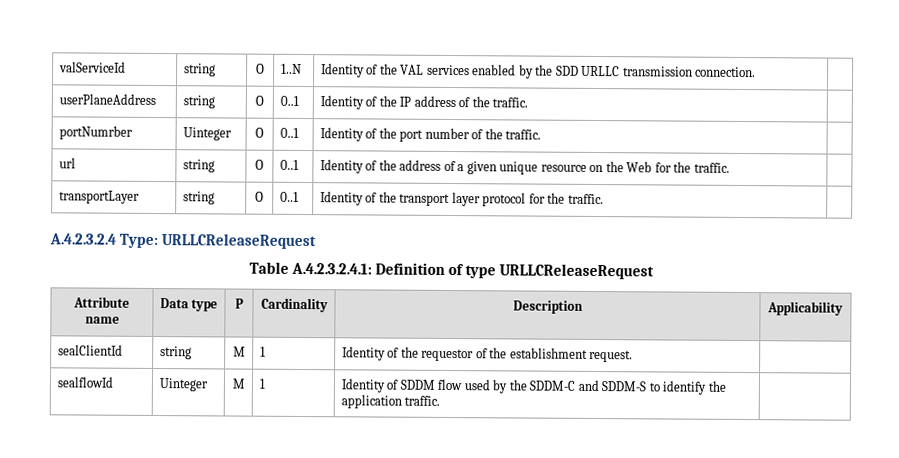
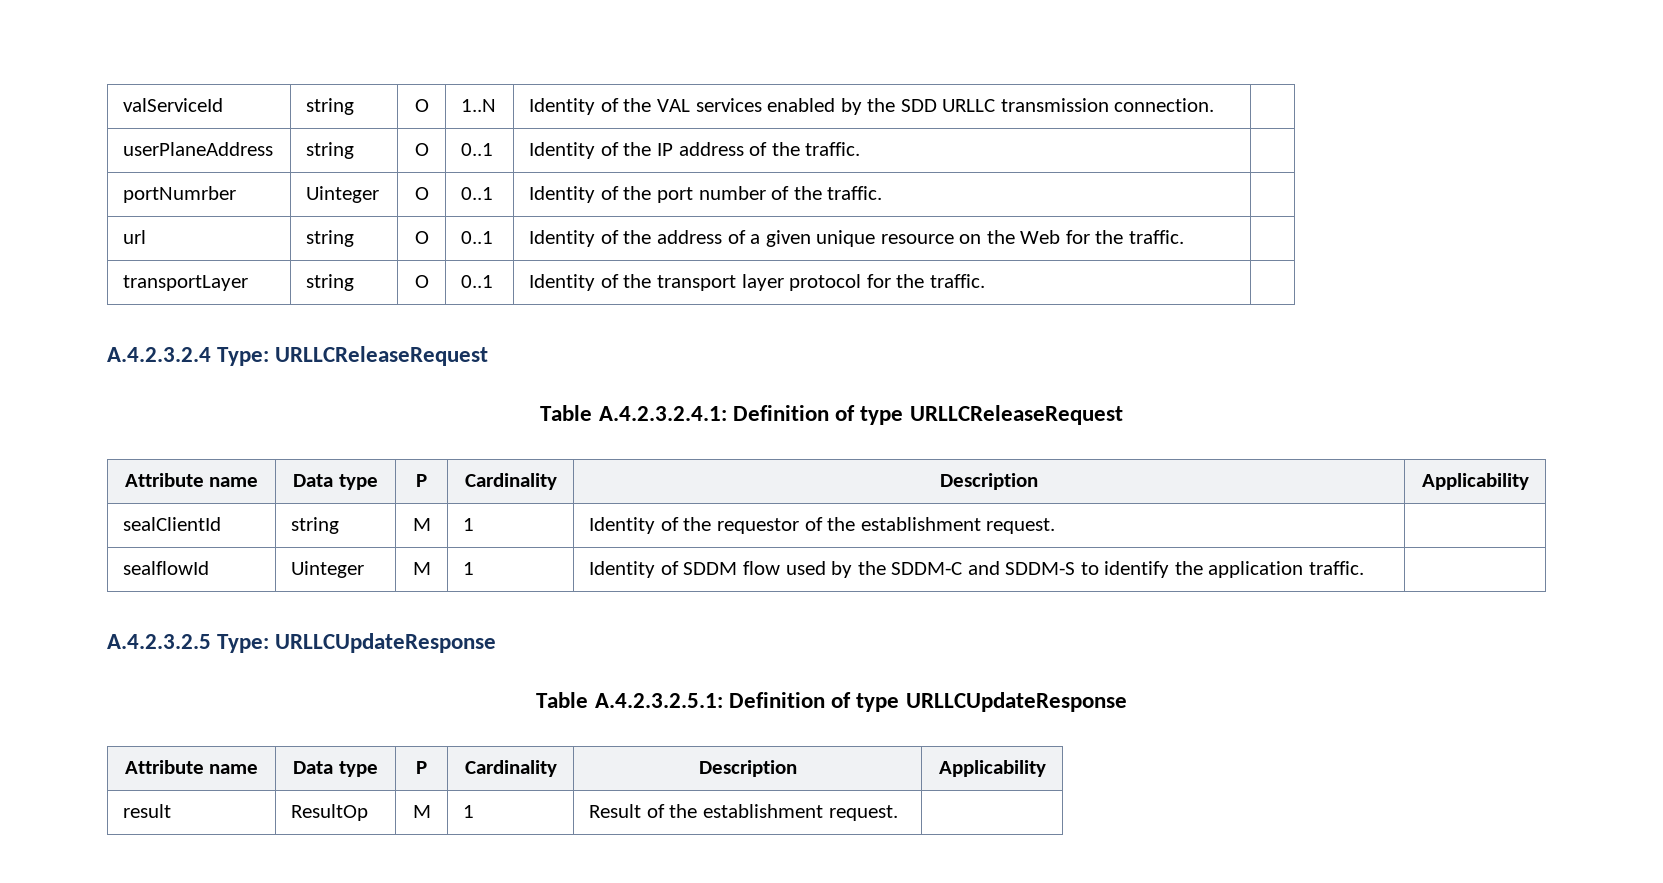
+ A.4.2.3.2.5 Type: URLLCUpdateResponse
+ Table A.4.2.3.2.5.1: Definition of type URLLCUpdateResponse
+ Attribute name | Data type | P | Cardinality | Description | Applicability
+ result | ResultOp | M | 1 | Result of the establishment request. |

